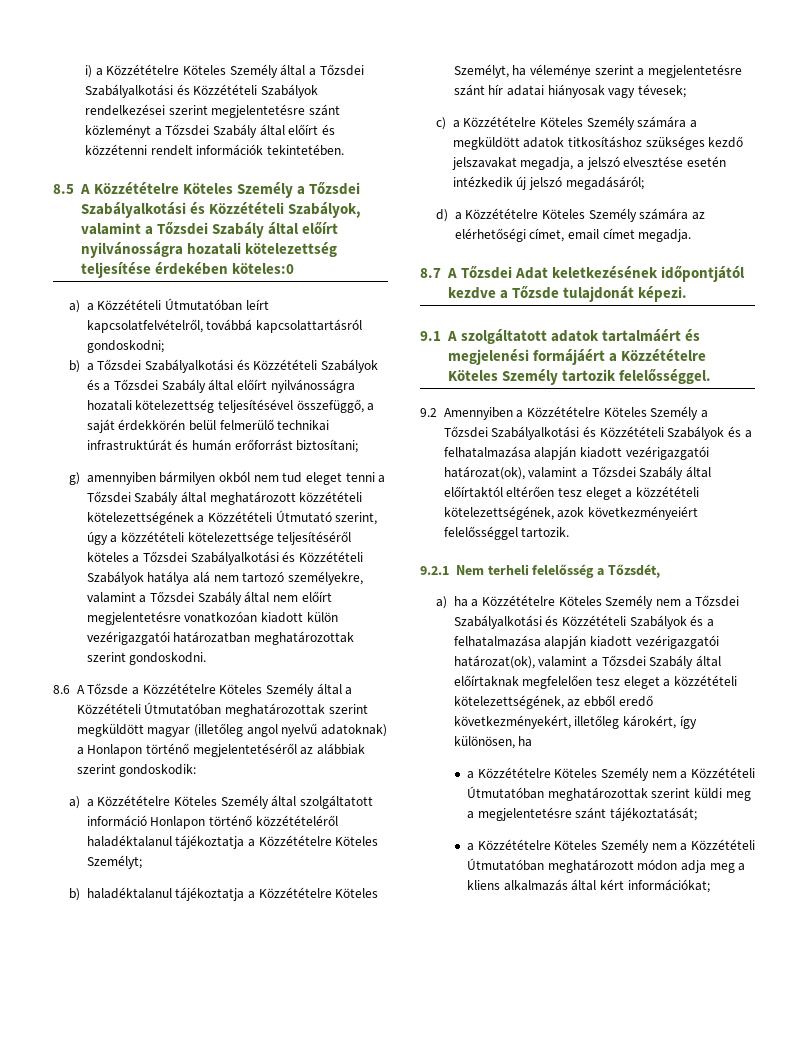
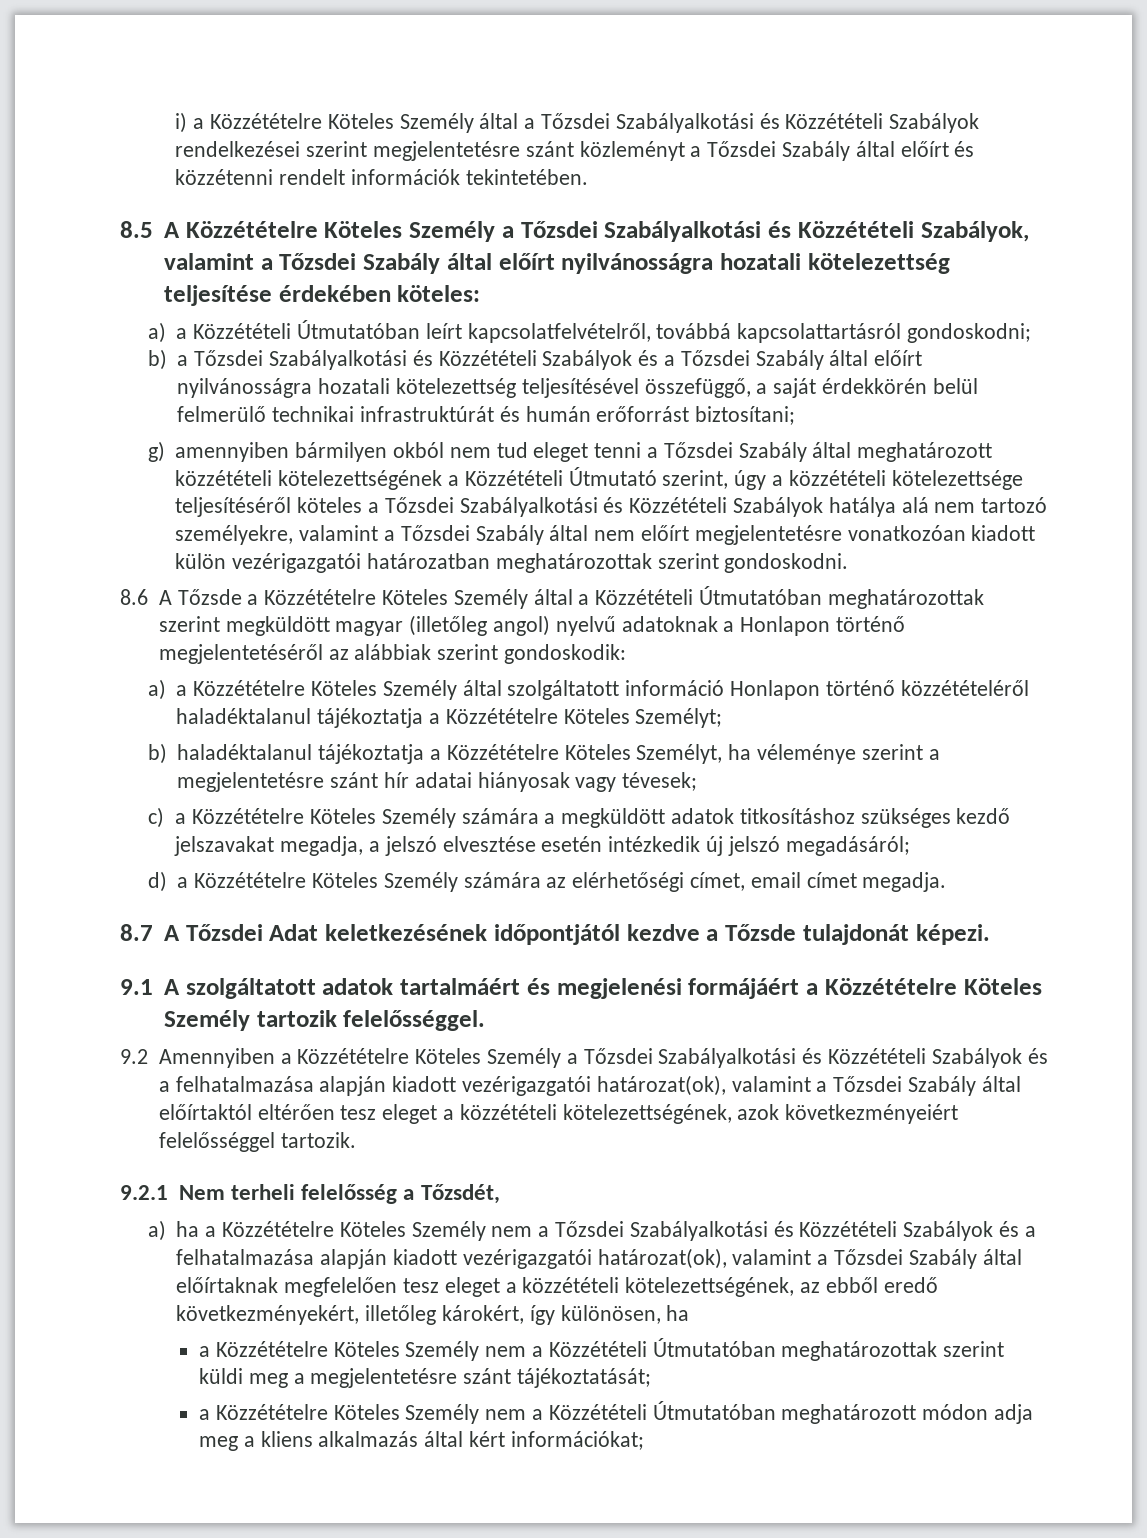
- 8.5 A Közzétételre Köteles Személy a Tőzsdei Szabályalkotási és Közzétételi Szabályok, valamint a Tőzsdei Szabály által előírt nyilvánosságra hozatali kötelezettség teljesítése érdekében köteles:0
+ 8.5 A Közzétételre Köteles Személy a Tőzsdei Szabályalkotási és Közzétételi Szabályok, valamint a Tőzsdei Szabály által előírt nyilvánosságra hozatali kötelezettség teljesítése érdekében köteles:
- 8.6 A Tőzsde a Közzétételre Köteles Személy által a Közzétételi Útmutatóban meghatározottak szerint megküldött magyar (illetőleg angol nyelvű adatoknak) a Honlapon történő megjelentetéséről az alábbiak szerint gondoskodik:
+ 8.6 A Tőzsde a Közzétételre Köteles Személy által a Közzétételi Útmutatóban meghatározottak szerint megküldött magyar (illetőleg angol) nyelvű adatoknak a Honlapon történő megjelentetéséről az alábbiak szerint gondoskodik:

